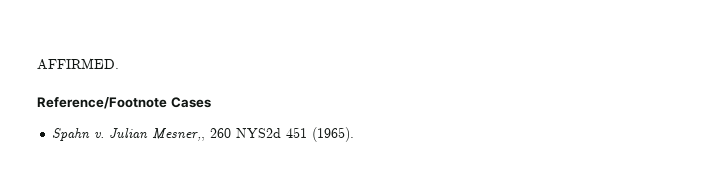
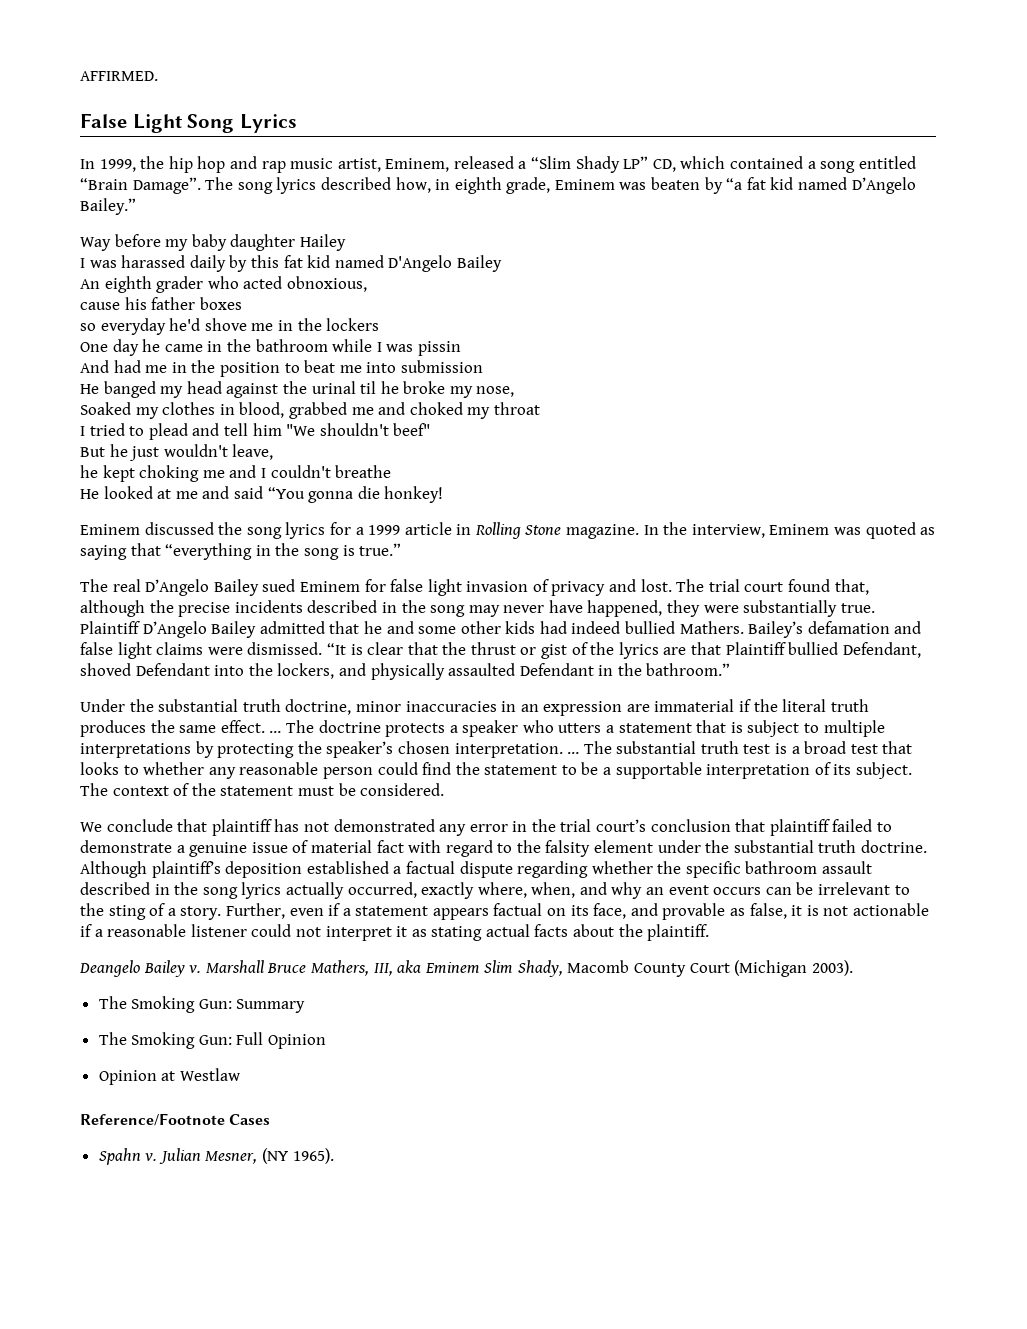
+ False Light Song Lyrics
+ In 1999, the hip hop and rap music artist, Eminem, released a “Slim Shady LP” CD, which contained a song entitled “Brain Damage”. The song lyrics described how, in eighth grade, Eminem was beaten by “a fat kid named D’Angelo Bailey.”
+ Way before my baby daughter Hailey
+ I was harassed daily by this fat kid named D'Angelo Bailey
+ An eighth grader who acted obnoxious,
+ cause his father boxes
+ so everyday he'd shove me in the lockers
+ One day he came in the bathroom while I was pissin
+ And had me in the position to beat me into submission
+ He banged my head against the urinal til he broke my nose,
+ Soaked my clothes in blood, grabbed me and choked my throat
+ I tried to plead and tell him "We shouldn't beef"
+ But he just wouldn't leave,
+ he kept choking me and I couldn't breathe
+ He looked at me and said “You gonna die honkey!
+ Eminem discussed the song lyrics for a 1999 article in Rolling Stone magazine. In the interview, Eminem was quoted as saying that “everything in the song is true.”
+ The real D’Angelo Bailey sued Eminem for false light invasion of privacy and lost. The trial court found that, although the precise incidents described in the song may never have happened, they were substantially true. Plaintiff D’Angelo Bailey admitted that he and some other kids had indeed bullied Mathers. Bailey’s defamation and false light claims were dismissed. “It is clear that the thrust or gist of the lyrics are that Plaintiff bullied Defendant, shoved Defendant into the lockers, and physically assaulted Defendant in the bathroom.”
+ Under the substantial truth doctrine, minor inaccuracies in an expression are immaterial if the literal truth produces the same effect. … The doctrine protects a speaker who utters a statement that is subject to multiple interpretations by protecting the speaker’s chosen interpretation. … The substantial truth test is a broad test that looks to whether any reasonable person could find the statement to be a supportable interpretation of its subject. The context of the statement must be considered.
+ We conclude that plaintiff has not demonstrated any error in the trial court’s conclusion that plaintiff failed to demonstrate a genuine issue of material fact with regard to the falsity element under the substantial truth doctrine. Although plaintiff’s deposition established a factual dispute regarding whether the specific bathroom assault described in the song lyrics actually occurred, exactly where, when, and why an event occurs can be irrelevant to the sting of a story. Further, even if a statement appears factual on its face, and provable as false, it is not actionable if a reasonable listener could not interpret it as stating actual facts about the plaintiff.
+ Deangelo Bailey v. Marshall Bruce Mathers, III, aka Eminem Slim Shady, Macomb County Court (Michigan 2003).
+ The Smoking Gun: Summary
+ The Smoking Gun: Full Opinion
+ Opinion at Westlaw
- Julian Mesner,, 260 NYS2d 451 (1965).
+ Julian Mesner, (NY 1965).

